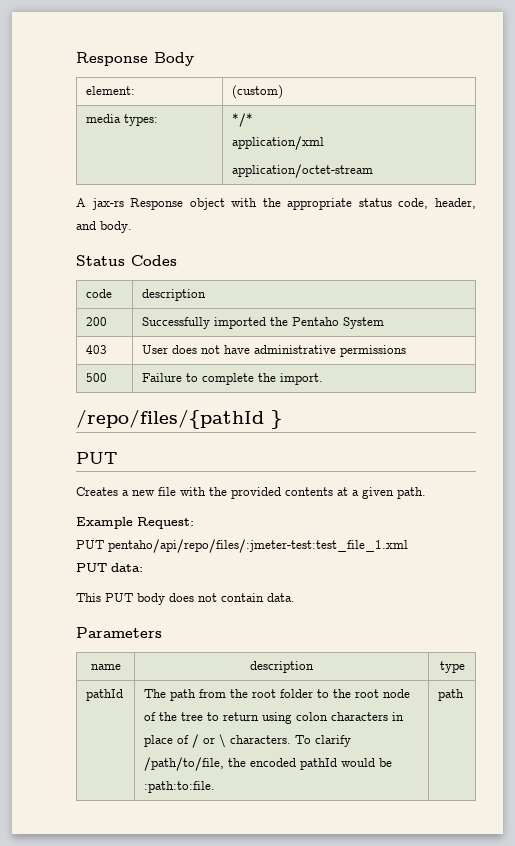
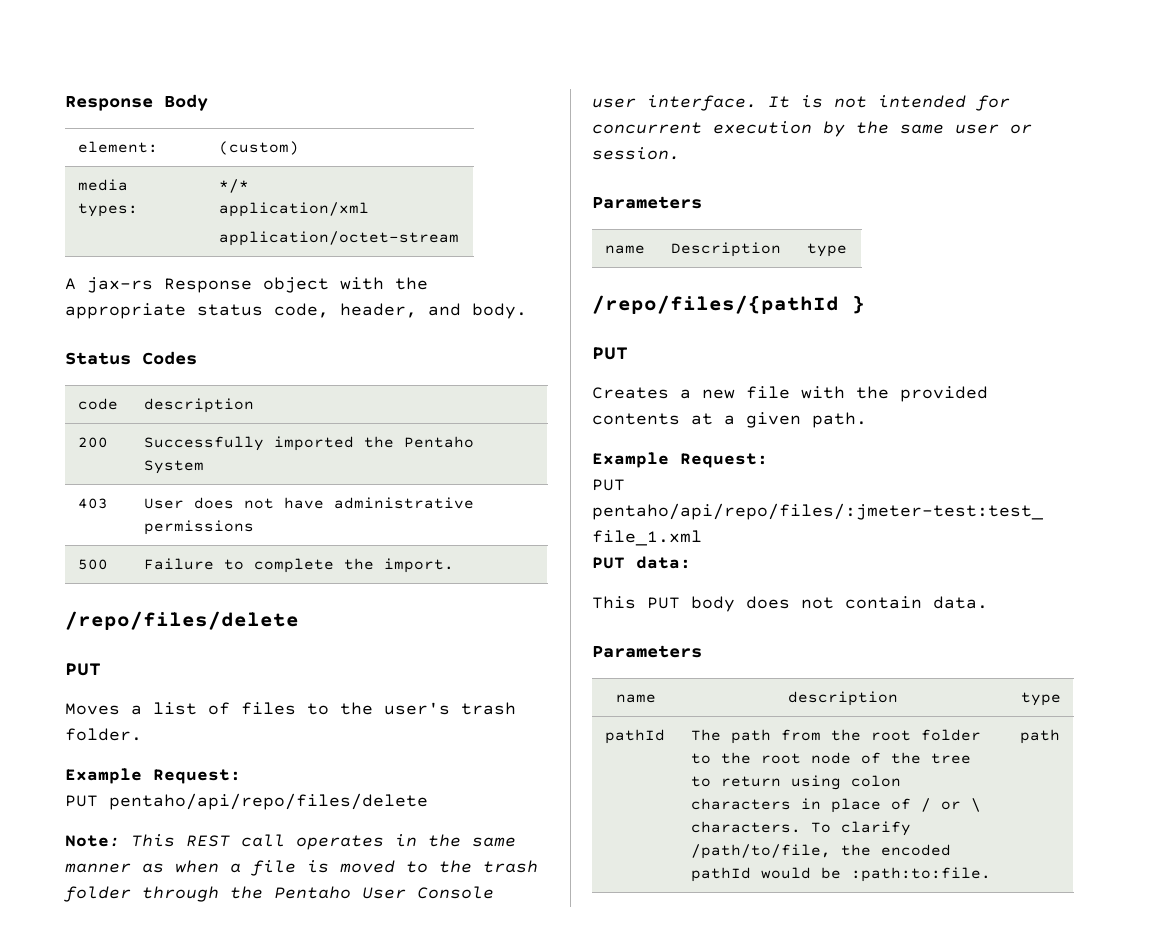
+ /repo/files/delete
+ PUT
+ Moves a list of files to the user's trash folder.
+ Example Request:
+ PUT pentaho/api/repo/files/delete
+ Note: This REST call operates in the same manner as when a file is moved to the trash folder through the Pentaho User Console user interface. It is not intended for concurrent execution by the same user or session.
+ Parameters
+ name | Description | type

